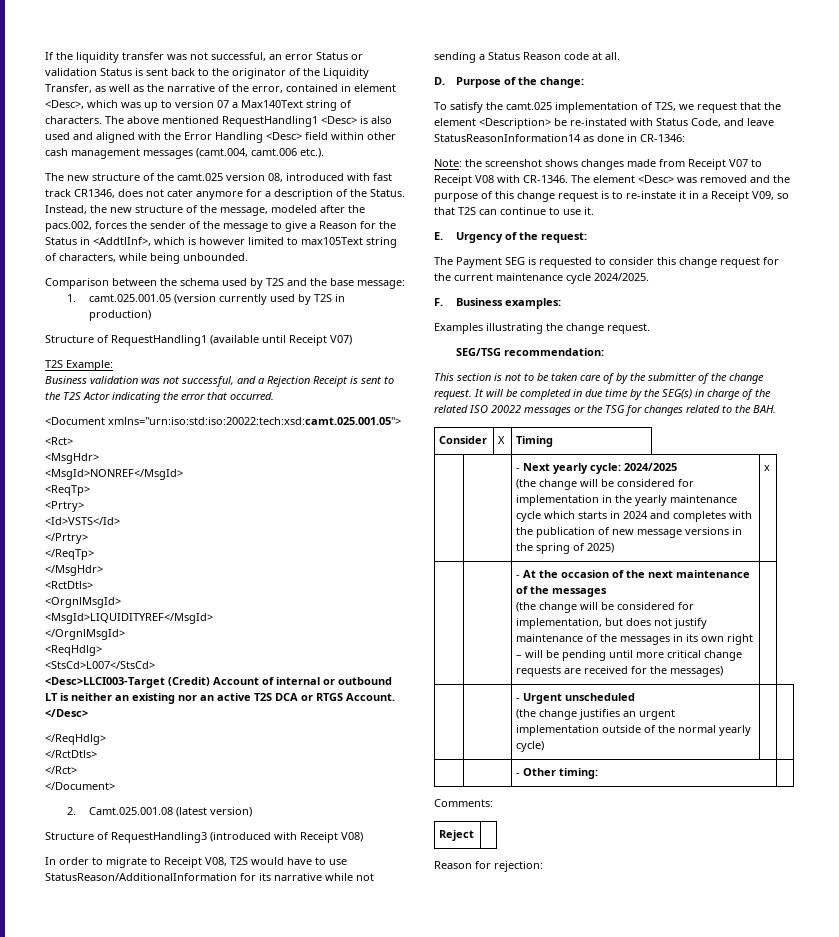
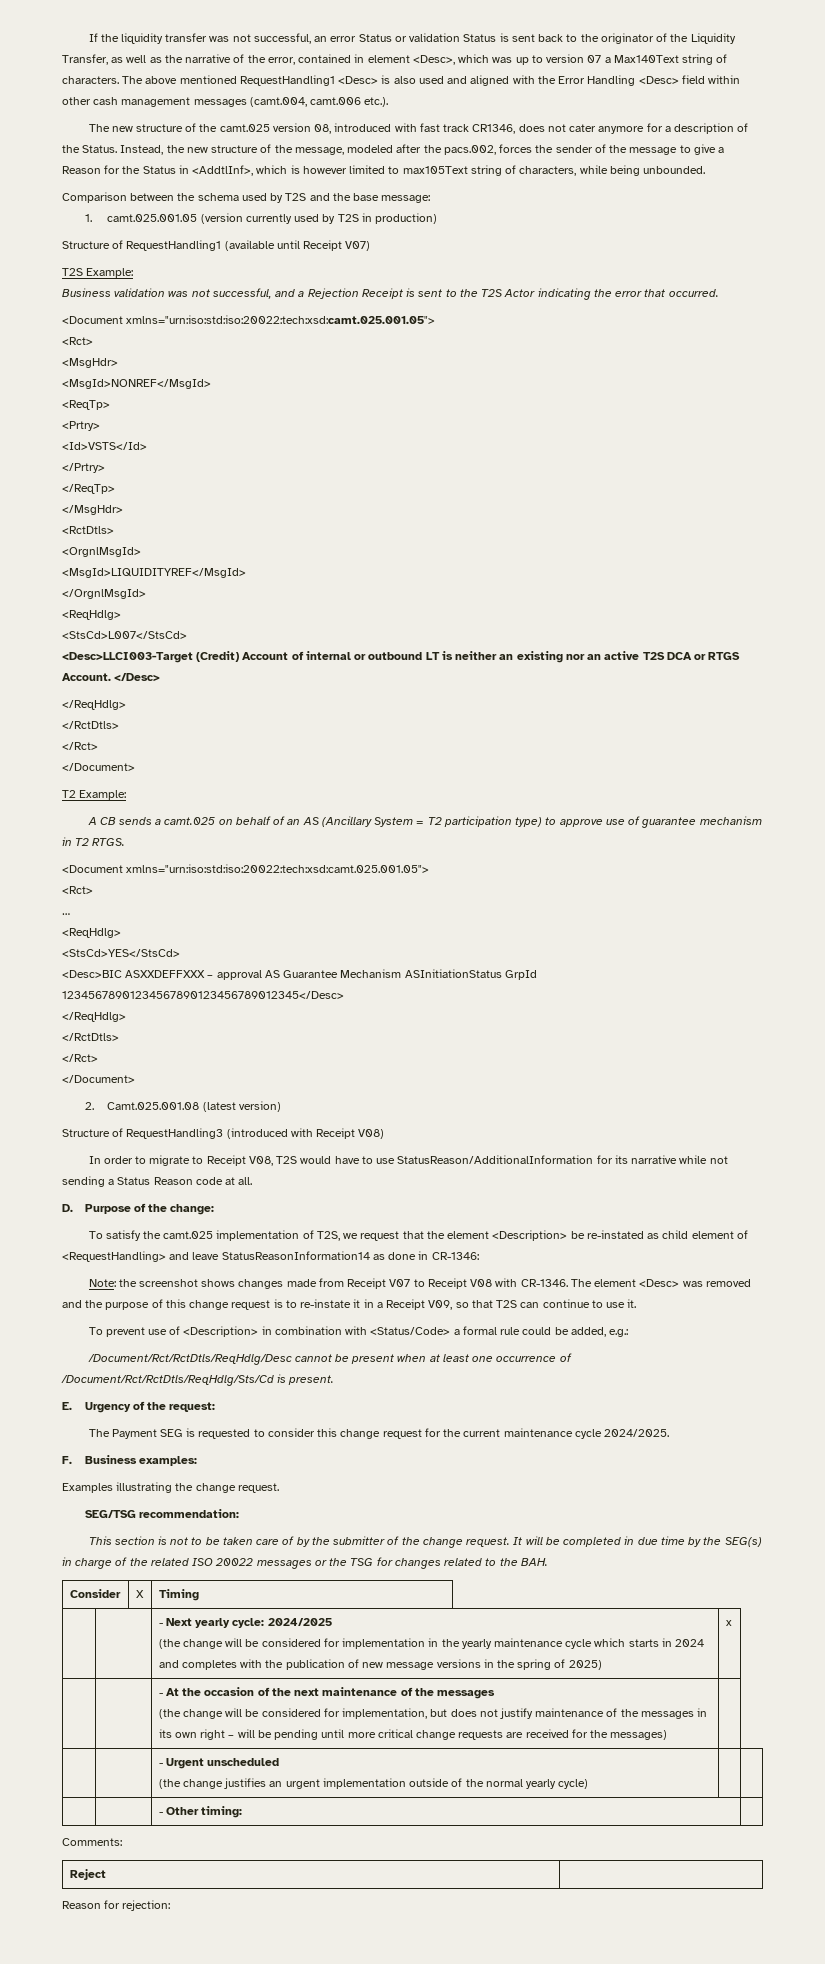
+ T2 Example:
+ A CB sends a camt.025 on behalf of an AS (Ancillary System = T2 participation type) to approve use of guarantee mechanism in T2 RTGS.
+ <Document xmlns="urn:iso:std:iso:20022:tech:xsd:camt.025.001.05">
+ <Rct>
+ …
+ <ReqHdlg>
+ <StsCd>YES</StsCd>
+ <Desc>BIC ASXXDEFFXXX – approval AS Guarantee Mechanism ASInitiationStatus GrpId 12345678901234567890123456789012345</Desc>
+ </ReqHdlg>
+ </RctDtls>
+ </Rct>
+ </Document>
- To satisfy the camt.025 implementation of T2S, we request that the element <Description> be re-instated with Status Code, and leave StatusReasonInformation14 as done in CR-1346:
+ To satisfy the camt.025 implementation of T2S, we request that the element <Description> be re-instated as child element of <RequestHandling> and leave StatusReasonInformation14 as done in CR-1346:
+ To prevent use of <Description> in combination with <Status/Code> a formal rule could be added, e.g.:
+ /Document/Rct/RctDtls/ReqHdlg/Desc cannot be present when at least one occurrence of /Document/Rct/RctDtls/ReqHdlg/Sts/Cd is present.

